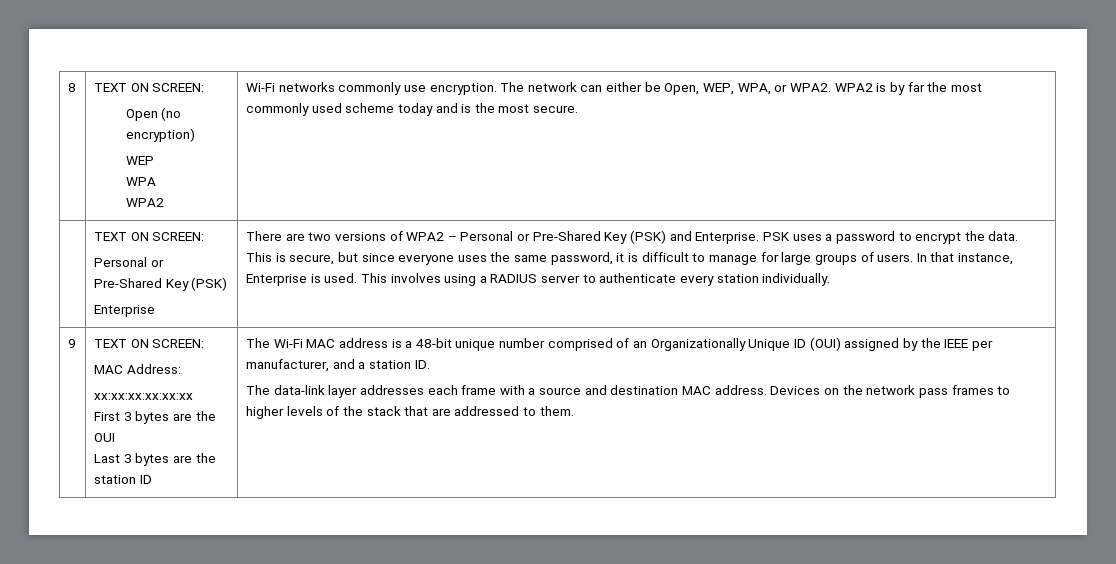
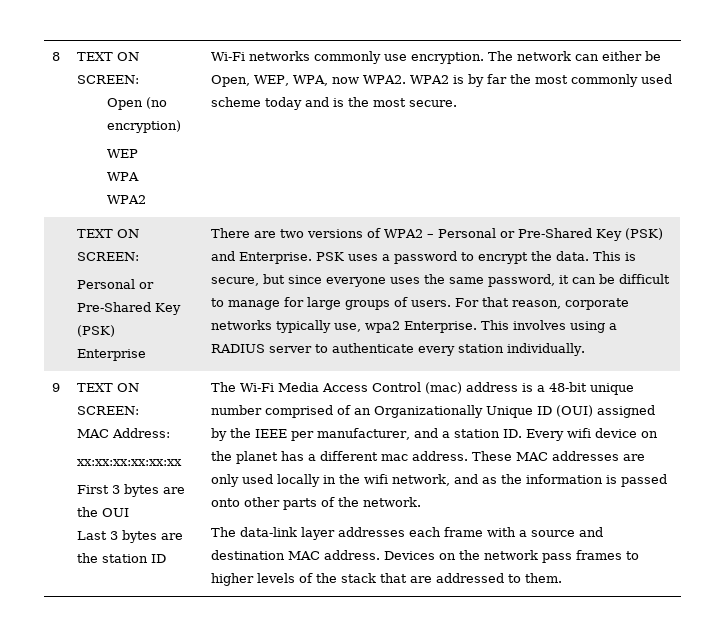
  8 | TEXT ON SCREEN:
  Open (no encryption)
  WEP
  WPA
- WPA2 | Wi-Fi networks commonly use encryption. The network can either be Open, WEP, WPA, or WPA2. WPA2 is by far the most commonly used scheme today and is the most secure.
+ WPA2 | Wi-Fi networks commonly use encryption. The network can either be Open, WEP, WPA, now WPA2. WPA2 is by far the most commonly used scheme today and is the most secure.
- This is secure, but since everyone uses the same password, it is difficult to manage for large groups of users.
+ This is secure, but since everyone uses the same password, it can be difficult to manage for large groups of users.
- In that instance, Enterprise is used.
+ For that reason, corporate networks typically use, wpa2 Enterprise.
- The Wi-Fi MAC address is a 48-bit unique number comprised of an Organizationally Unique ID (OUI) assigned by the IEEE per manufacturer, and a station ID.
+ The Wi-Fi Media Access Control (mac) address is a 48-bit unique number comprised of an Organizationally Unique ID (OUI) assigned by the IEEE per manufacturer, and a station ID. Every wifi device on the planet has a different mac address. These MAC addresses are only used locally in the wifi network, and as the information is passed onto other parts of the network.

